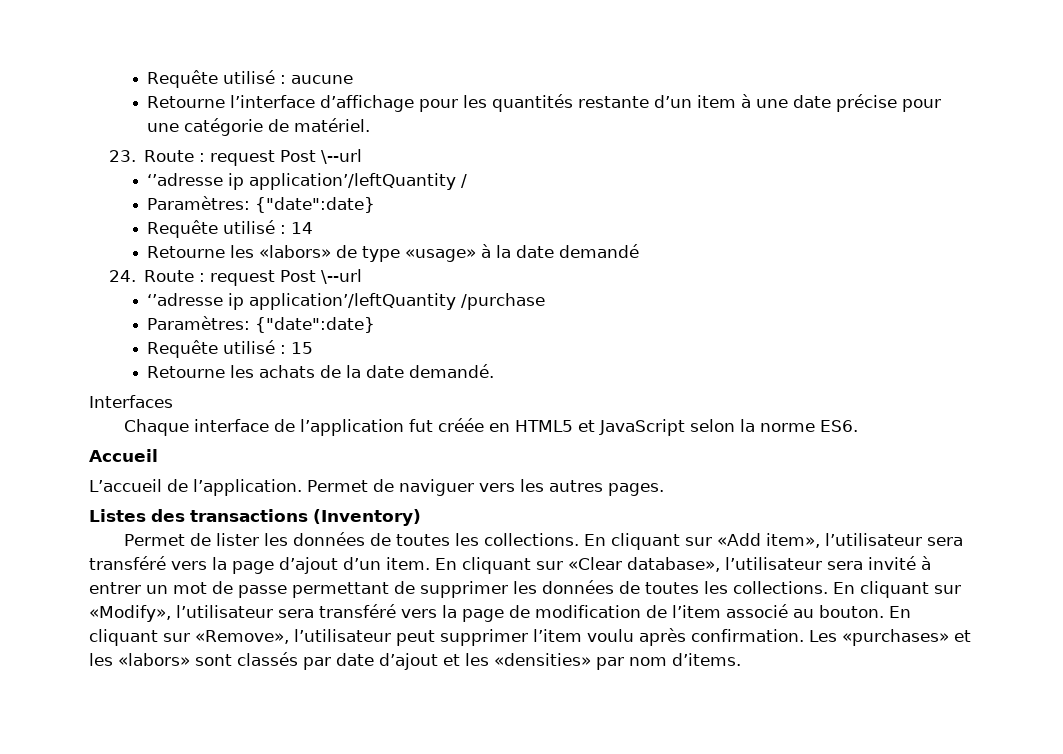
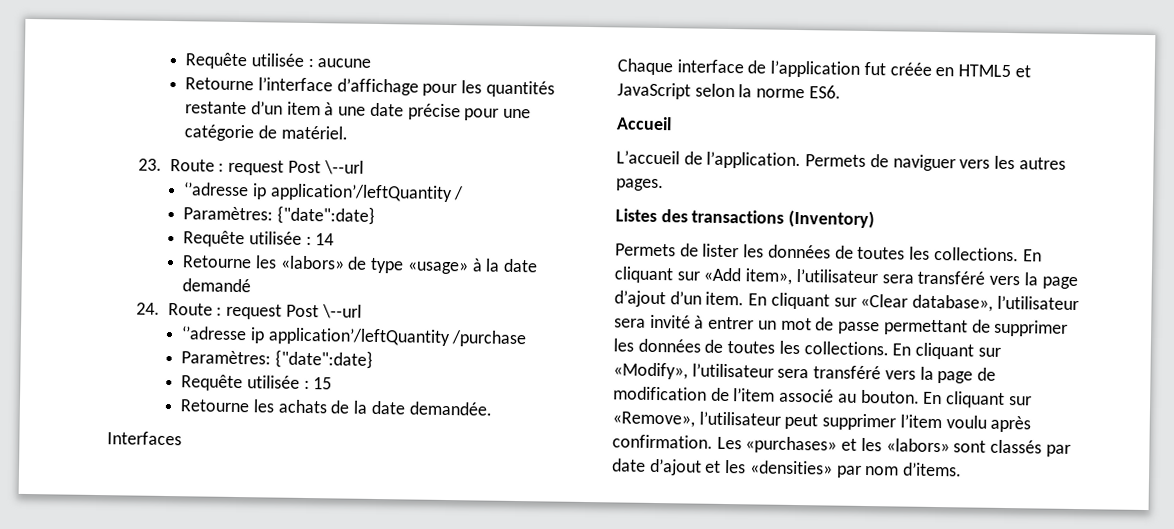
- Requête utilisé : aucune
+ Requête utilisée : aucune
- Requête utilisé : 14
+ Requête utilisée : 14
- Requête utilisé : 15
+ Requête utilisée : 15
- Retourne les achats de la date demandé.
+ Retourne les achats de la date demandée.
- Permet de naviguer vers les autres pages.
+ Permets de naviguer vers les autres pages.
- Permet de lister les données de toutes les collections.
+ Permets de lister les données de toutes les collections.

